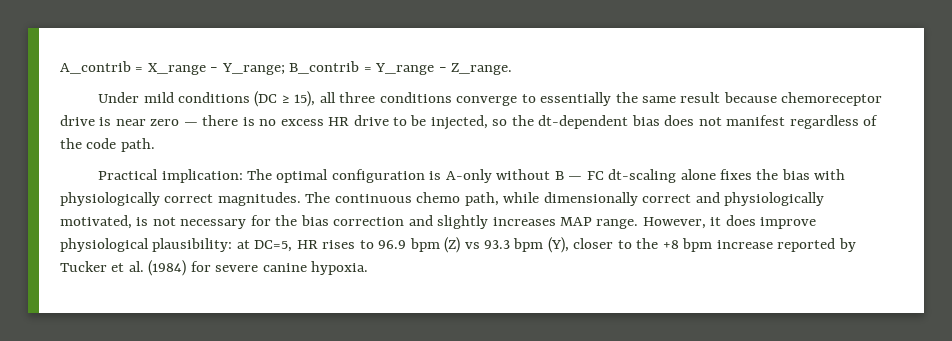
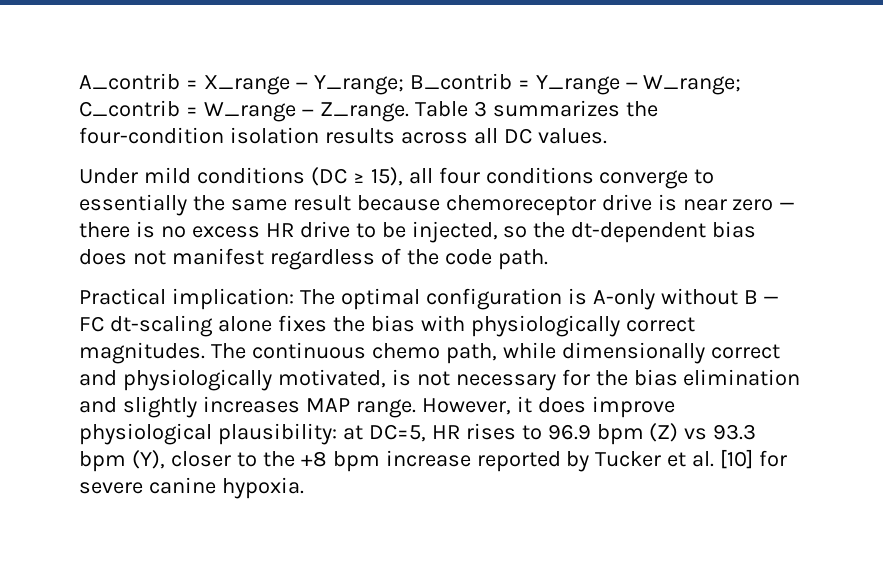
- A_contrib = X_range − Y_range; B_contrib = Y_range − Z_range.
+ A_contrib = X_range − Y_range; B_contrib = Y_range − W_range; C_contrib = W_range − Z_range. Table 3 summarizes the four-condition isolation results across all DC values.
- Under mild conditions (DC ≥ 15), all three conditions converge to essentially the same result because chemoreceptor drive is near zero — there is no excess HR drive to be injected, so the dt-dependent bias does not manifest regardless of the code path.
+ Under mild conditions (DC ≥ 15), all four conditions converge to essentially the same result because chemoreceptor drive is near zero — there is no excess HR drive to be injected, so the dt-dependent bias does not manifest regardless of the code path.
- The continuous chemo path, while dimensionally correct and physiologically motivated, is not necessary for the bias correction and slightly increases MAP range.
+ The continuous chemo path, while dimensionally correct and physiologically motivated, is not necessary for the bias elimination and slightly increases MAP range.
- However, it does improve physiological plausibility: at DC=5, HR rises to 96.9 bpm (Z) vs 93.3 bpm (Y), closer to the +8 bpm increase reported by Tucker et al. (1984) for severe canine hypoxia.
+ However, it does improve physiological plausibility: at DC=5, HR rises to 96.9 bpm (Z) vs 93.3 bpm (Y), closer to the +8 bpm increase reported by Tucker et al. [10] for severe canine hypoxia.

